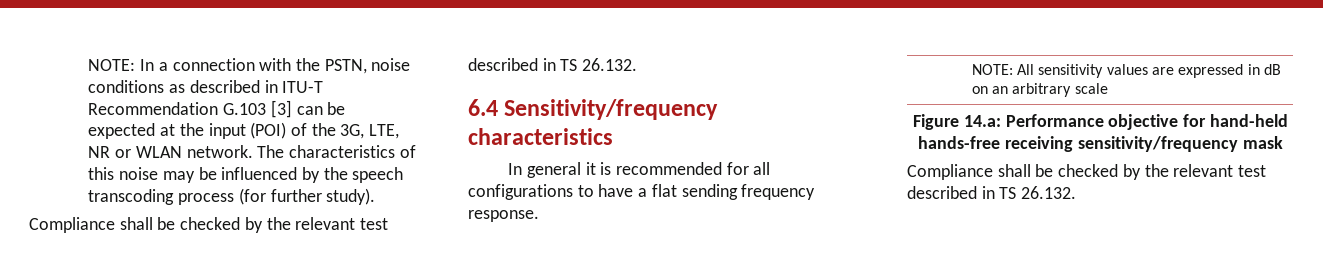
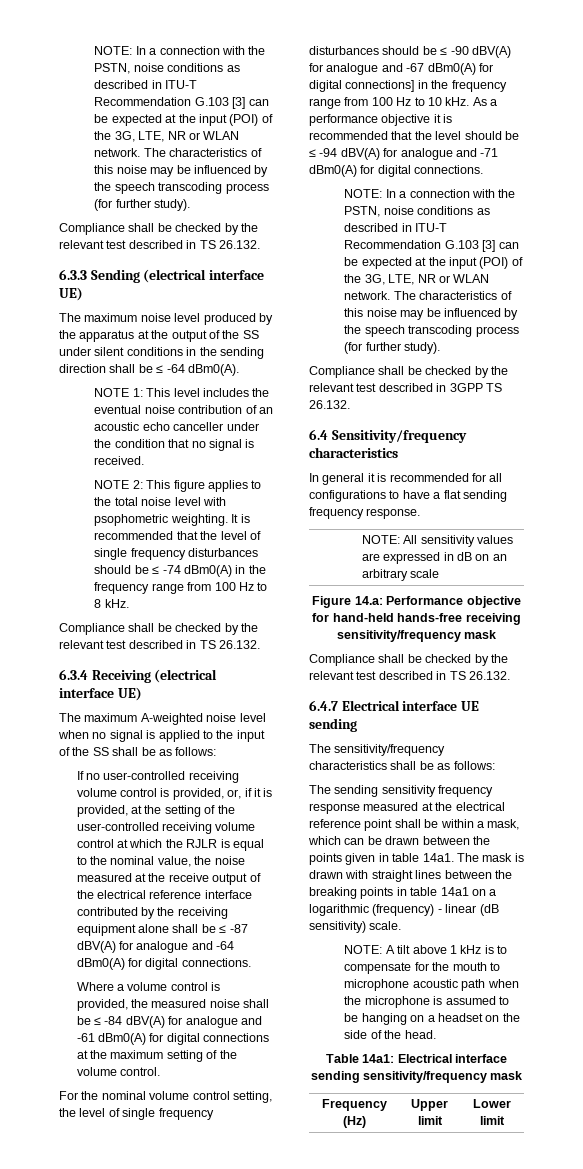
+ 6.3.3 Sending (electrical interface UE)
+ The maximum noise level produced by the apparatus at the output of the SS under silent conditions in the sending direction shall be ≤ -64 dBm0(A).
+ NOTE 1: This level includes the eventual noise contribution of an acoustic echo canceller under the condition that no signal is received.
+ NOTE 2: This figure applies to the total noise level with psophometric weighting. It is recommended that the level of single frequency disturbances should be ≤ -74 dBm0(A) in the frequency range from 100 Hz to 8 kHz.
+ Compliance shall be checked by the relevant test described in TS 26.132.
+ 6.3.4 Receiving (electrical interface UE)
+ The maximum A-weighted noise level when no signal is applied to the input of the SS shall be as follows:
+ If no user-controlled receiving volume control is provided, or, if it is provided, at the setting of the user-controlled receiving volume control at which the RJLR is equal to the nominal value, the noise measured at the receive output of the electrical reference interface contributed by the receiving equipment alone shall be ≤ -87 dBV(A) for analogue and -64 dBm0(A) for digital connections.
+ Where a volume control is provided, the measured noise shall be ≤ -84 dBV(A) for analogue and -61 dBm0(A) for digital connections at the maximum setting of the volume control.
+ For the nominal volume control setting, the level of single frequency disturbances should be ≤ -90 dBV(A) for analogue and -67 dBm0(A) for digital connections] in the frequency range from 100 Hz to 10 kHz. As a performance objective it is recommended that the level should be ≤ -94 dBV(A) for analogue and -71 dBm0(A) for digital connections.
+ NOTE: In a connection with the PSTN, noise conditions as described in ITU-T Recommendation G.103 [3] can be expected at the input (POI) of the 3G, LTE, NR or WLAN network. The characteristics of this noise may be influenced by the speech transcoding process (for further study).
+ Compliance shall be checked by the relevant test described in 3GPP TS 26.132.
+ 6.4.7 Electrical interface UE sending
+ The sensitivity/frequency characteristics shall be as follows:
+ The sending sensitivity frequency response measured at the electrical reference point shall be within a mask, which can be drawn between the points given in table 14a1. The mask is drawn with straight lines between the breaking points in table 14a1 on a logarithmic (frequency) - linear (dB sensitivity) scale.
+ NOTE: A tilt above 1 kHz is to compensate for the mouth to microphone acoustic path when the microphone is assumed to be hanging on a headset on the side of the head.
+ Table 14a1: Electrical interface sending sensitivity/frequency mask
+ Frequency (Hz) | Upper limit | Lower limit

